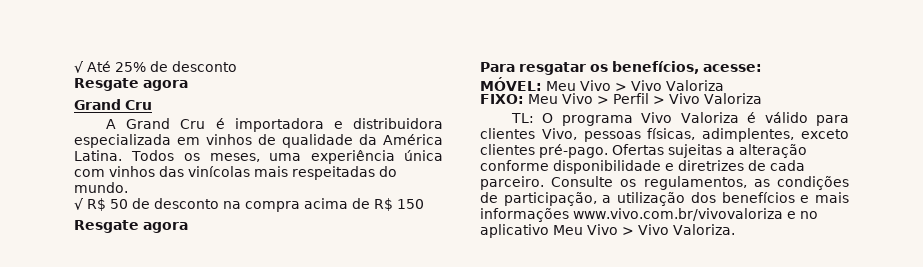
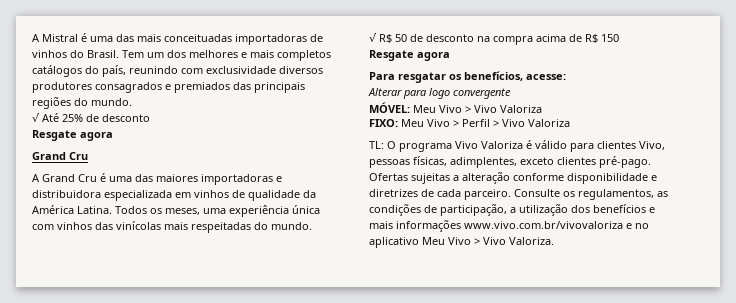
+ A Mistral é uma das mais conceituadas importadoras de vinhos do Brasil. Tem um dos melhores e mais completos catálogos do país, reunindo com exclusividade diversos produtores consagrados e premiados das principais regiões do mundo.
- A Grand Cru é importadora e distribuidora especializada em vinhos de qualidade da América Latina.
+ A Grand Cru é uma das maiores importadoras e distribuidora especializada em vinhos de qualidade da América Latina.
+ Alterar para logo convergente

